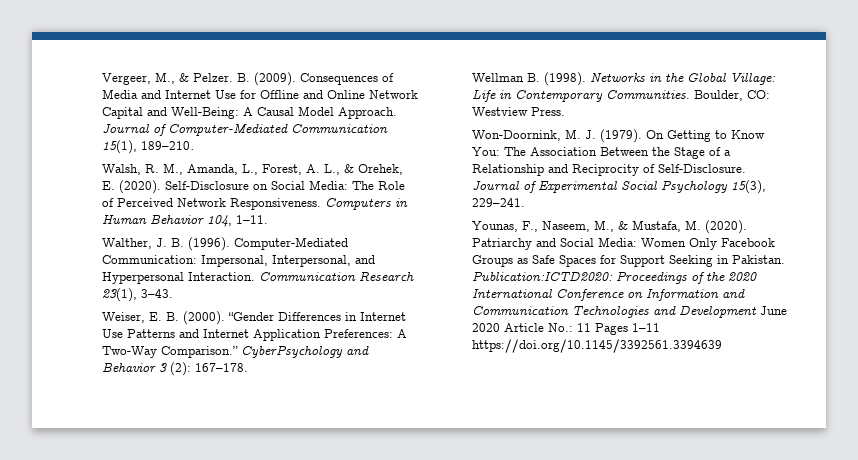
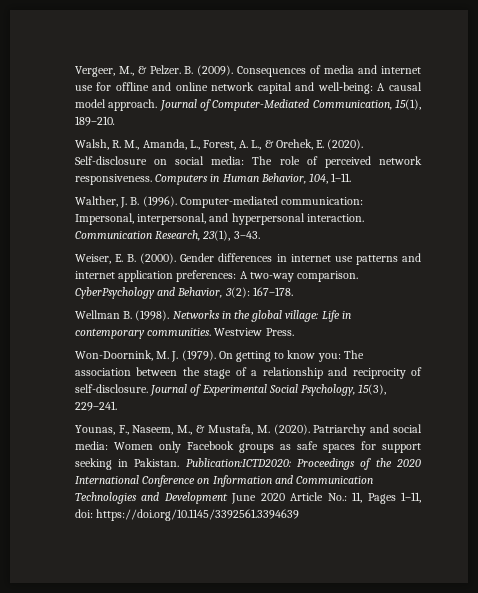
- Consequences of Media and Internet Use for Offline and Online Network Capital and Well‐Being: A Causal Model Approach.
+ Consequences of media and internet use for offline and online network capital and well‐being: A causal model approach.
- Journal of Computer-Mediated Communication 15(1), 189–210.
+ Journal of Computer-Mediated Communication, 15(1), 189–210.
- Self-Disclosure on Social Media: The Role of Perceived Network Responsiveness.
+ Self-disclosure on social media: The role of perceived network responsiveness.
- Computers in Human Behavior 104, 1–11.
+ Computers in Human Behavior, 104, 1–11.
- Computer-Mediated Communication: Impersonal, Interpersonal, and Hyperpersonal Interaction. Communication Research 23(1), 3–43.
+ Computer-mediated communication: Impersonal, interpersonal, and hyperpersonal interaction. Communication Research, 23(1), 3–43.
- “Gender Differences in Internet Use Patterns and Internet Application Preferences: A Two-Way Comparison.” CyberPsychology and Behavior 3 (2): 167–178.
+ Gender differences in internet use patterns and internet application preferences: A two-way comparison. CyberPsychology and Behavior, 3(2): 167–178.
- Networks in the Global Village: Life in Contemporary Communities. Boulder, CO: Westview Press.
+ Networks in the global village: Life in contemporary communities. Westview Press.
- On Getting to Know You: The Association Between the Stage of a Relationship and Reciprocity of Self-Disclosure.
+ On getting to know you: The association between the stage of a relationship and reciprocity of self-disclosure.
- Journal of Experimental Social Psychology 15(3), 229–241.
+ Journal of Experimental Social Psychology, 15(3), 229–241.
- Patriarchy and Social Media: Women Only Facebook Groups as Safe Spaces for Support Seeking in Pakistan.
+ Patriarchy and social media: Women only Facebook groups as safe spaces for support seeking in Pakistan.
- Publication:ICTD2020: Proceedings of the 2020 International Conference on Information and Communication Technologies and Development June 2020 Article No.: 11 Pages 1–11 https://doi.org/10.1145/3392561.3394639
+ Publication:ICTD2020: Proceedings of the 2020 International Conference on Information and Communication Technologies and Development June 2020 Article No.: 11, Pages 1–11, doi: https://doi.org/10.1145/3392561.3394639

